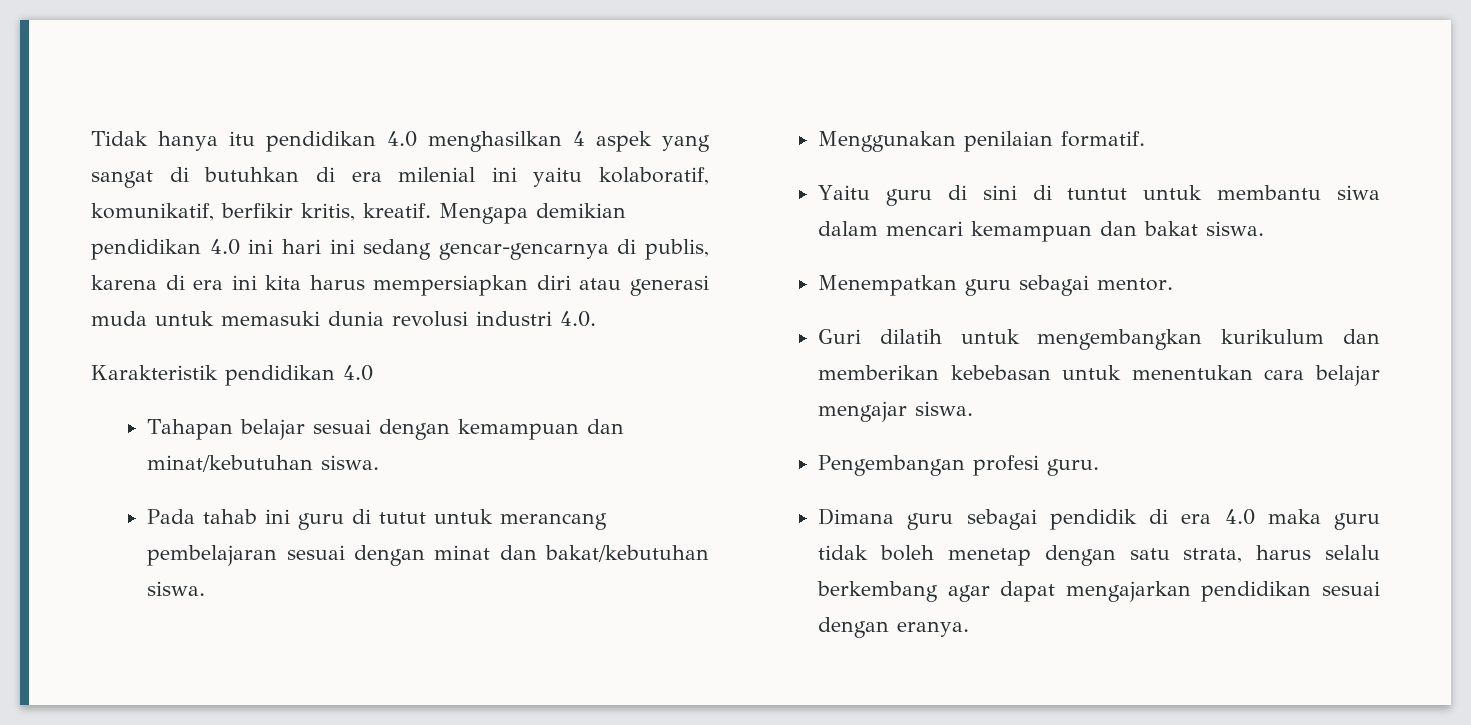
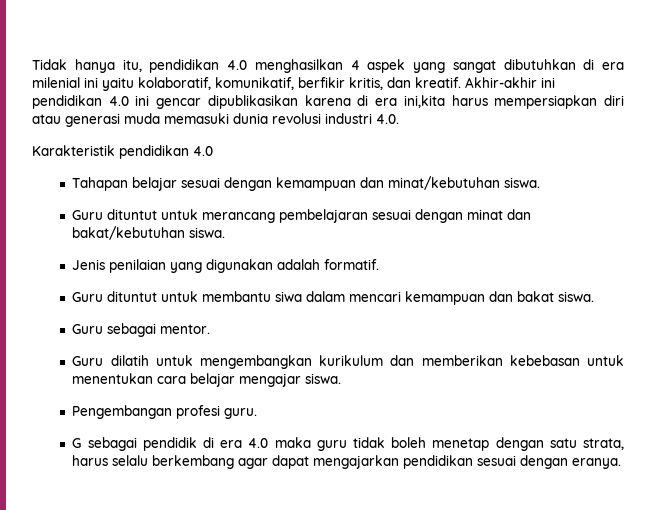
- Tidak hanya itu pendidikan 4.0 menghasilkan 4 aspek yang sangat di butuhkan di era milenial ini yaitu kolaboratif, komunikatif, berfikir kritis, kreatif. Mengapa demikian pendidikan 4.0 ini hari ini sedang gencar-gencarnya di publis, karena di era ini kita harus mempersiapkan diri atau generasi muda untuk memasuki dunia revolusi industri 4.0.
+ Tidak hanya itu, pendidikan 4.0 menghasilkan 4 aspek yang sangat dibutuhkan di era milenial ini yaitu kolaboratif, komunikatif, berfikir kritis, dan kreatif. Akhir-akhir ini pendidikan 4.0 ini gencar dipublikasikan karena di era ini,kita harus mempersiapkan diri atau generasi muda memasuki dunia revolusi industri 4.0.
- Pada tahab ini guru di tutut untuk merancang pembelajaran sesuai dengan minat dan bakat/kebutuhan siswa.
+ Guru dituntut untuk merancang pembelajaran sesuai dengan minat dan bakat/kebutuhan siswa.
- Menggunakan penilaian formatif.
- Yaitu guru di sini di tuntut untuk membantu siwa dalam mencari kemampuan dan bakat siswa.
+ Jenis penilaian yang digunakan adalah formatif.
+ Guru dituntut untuk membantu siwa dalam mencari kemampuan dan bakat siswa.
- Menempatkan guru sebagai mentor.
+ Guru sebagai mentor.
- Guri dilatih untuk mengembangkan kurikulum dan memberikan kebebasan untuk menentukan cara belajar mengajar siswa.
+ Guru dilatih untuk mengembangkan kurikulum dan memberikan kebebasan untuk menentukan cara belajar mengajar siswa.
- Dimana guru sebagai pendidik di era 4.0 maka guru tidak boleh menetap dengan satu strata, harus selalu berkembang agar dapat mengajarkan pendidikan sesuai dengan eranya.
+ G sebagai pendidik di era 4.0 maka guru tidak boleh menetap dengan satu strata, harus selalu berkembang agar dapat mengajarkan pendidikan sesuai dengan eranya.

